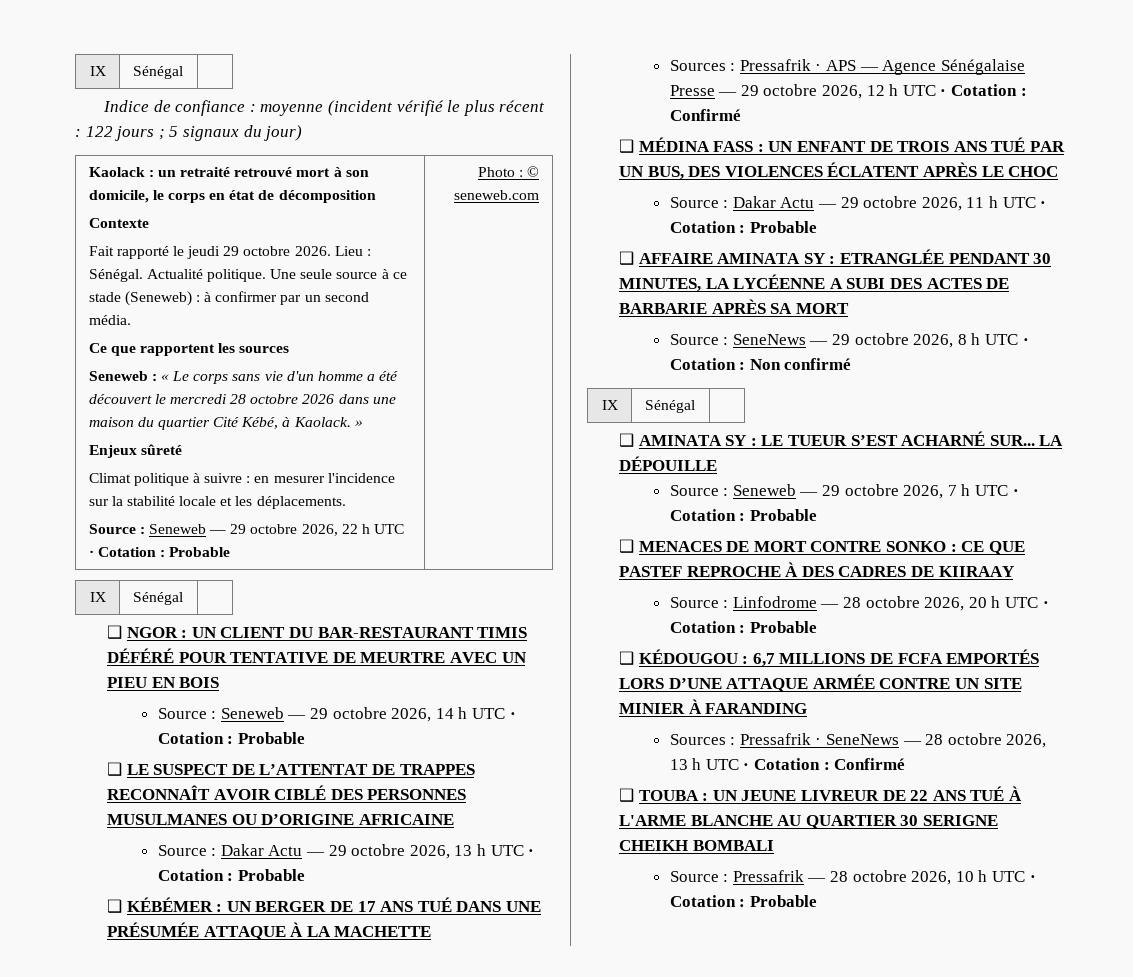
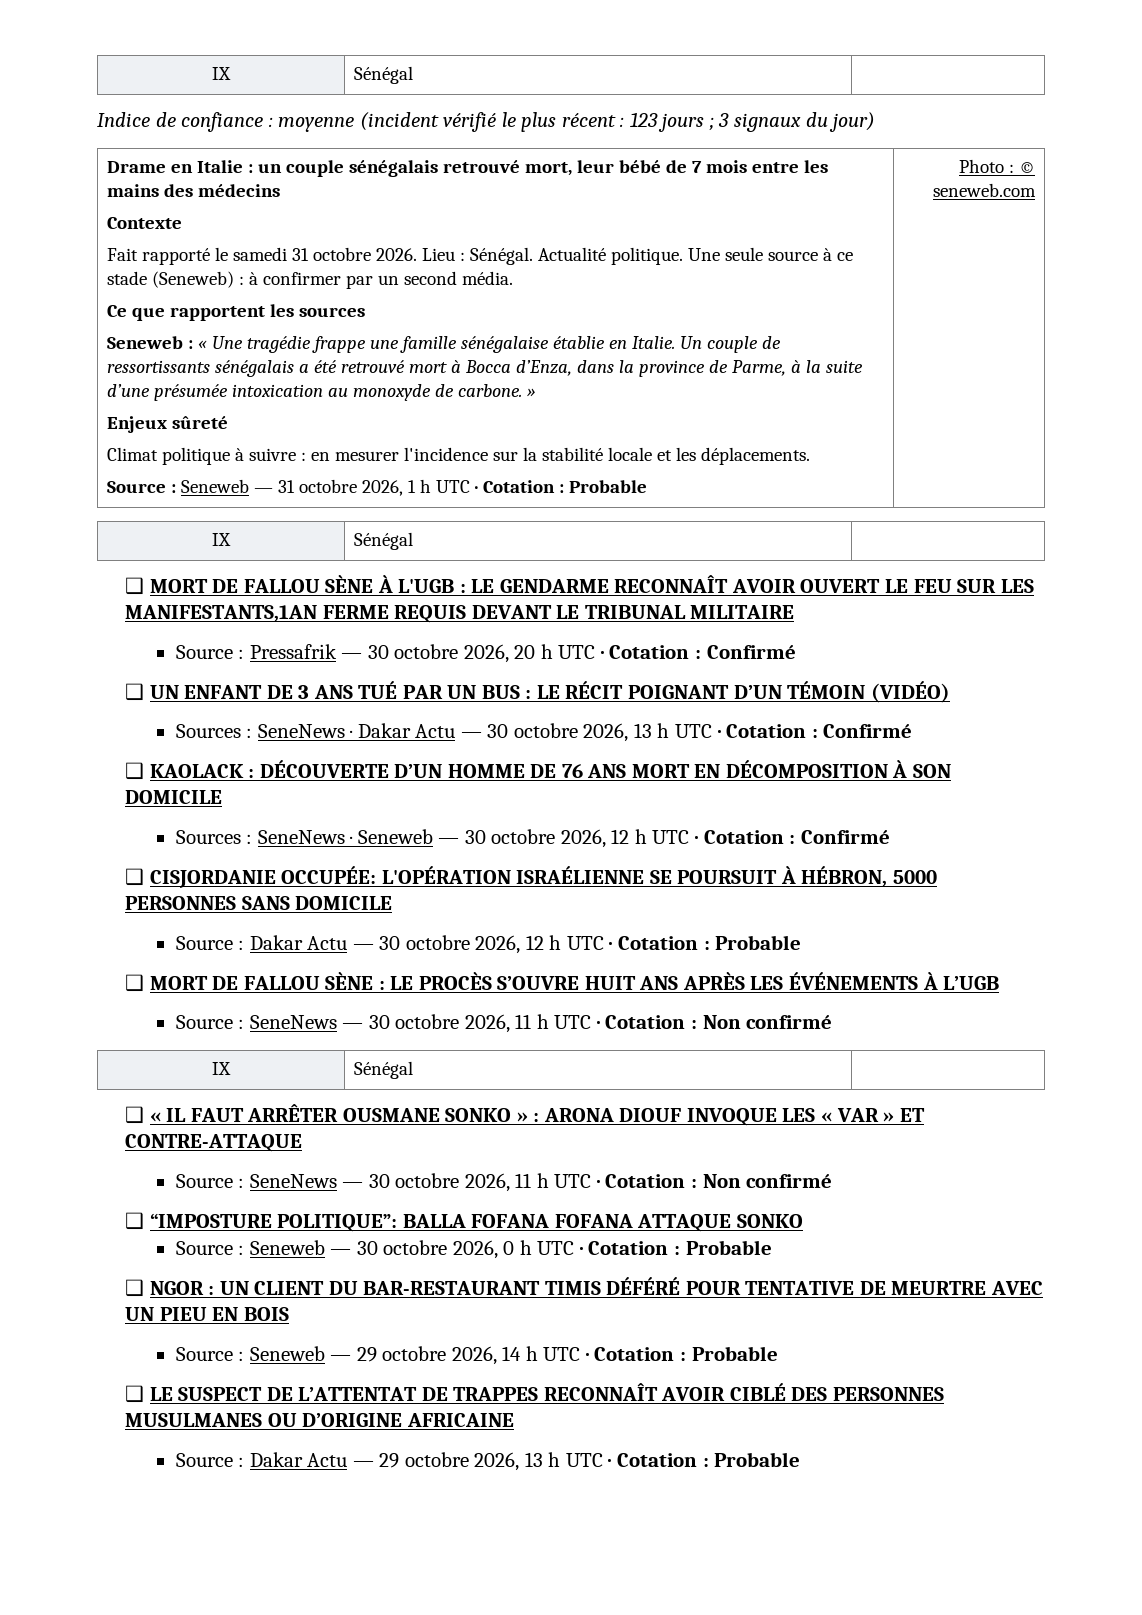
- Indice de confiance : moyenne (incident vérifié le plus récent : 122 jours ; 5 signaux du jour)
+ Indice de confiance : moyenne (incident vérifié le plus récent : 123 jours ; 3 signaux du jour)
- Kaolack : un retraité retrouvé mort à son domicile, le corps en état de décomposition
+ Drame en Italie : un couple sénégalais retrouvé mort, leur bébé de 7 mois entre les mains des médecins
- Fait rapporté le jeudi 29 octobre 2026.
+ Fait rapporté le samedi 31 octobre 2026.
- Seneweb : « Le corps sans vie d'un homme a été découvert le mercredi 28 octobre 2026 dans une maison du quartier Cité Kébé, à Kaolack. »
+ Seneweb : « Une tragédie frappe une famille sénégalaise établie en Italie. Un couple de ressortissants sénégalais a été retrouvé mort à Bocca d’Enza, dans la province de Parme, à la suite d’une présumée intoxication au monoxyde de carbone. »
- Source : Seneweb — 29 octobre 2026, 22 h UTC · Cotation : Probable
+ Source : Seneweb — 31 octobre 2026, 1 h UTC · Cotation : Probable
+ ❑ MORT DE FALLOU SÈNE À L'UGB : LE GENDARME RECONNAÎT AVOIR OUVERT LE FEU SUR LES MANIFESTANTS,1AN FERME REQUIS DEVANT LE TRIBUNAL MILITAIRE
+ Source : Pressafrik — 30 octobre 2026, 20 h UTC · Cotation : Confirmé
+ ❑ UN ENFANT DE 3 ANS TUÉ PAR UN BUS : LE RÉCIT POIGNANT D’UN TÉMOIN (VIDÉO)
+ Sources : SeneNews · Dakar Actu — 30 octobre 2026, 13 h UTC · Cotation : Confirmé
+ ❑ KAOLACK : DÉCOUVERTE D’UN HOMME DE 76 ANS MORT EN DÉCOMPOSITION À SON DOMICILE
+ Sources : SeneNews · Seneweb — 30 octobre 2026, 12 h UTC · Cotation : Confirmé
+ ❑ CISJORDANIE OCCUPÉE: L'OPÉRATION ISRAÉLIENNE SE POURSUIT À HÉBRON, 5000 PERSONNES SANS DOMICILE
+ Source : Dakar Actu — 30 octobre 2026, 12 h UTC · Cotation : Probable
+ ❑ MORT DE FALLOU SÈNE : LE PROCÈS S’OUVRE HUIT ANS APRÈS LES ÉVÉNEMENTS À L’UGB
+ Source : SeneNews — 30 octobre 2026, 11 h UTC · Cotation : Non confirmé
+ IX | Sénégal |
+ ❑ « IL FAUT ARRÊTER OUSMANE SONKO » : ARONA DIOUF INVOQUE LES « VAR » ET CONTRE-ATTAQUE
+ Source : SeneNews — 30 octobre 2026, 11 h UTC · Cotation : Non confirmé
+ ❑ “IMPOSTURE POLITIQUE”: BALLA FOFANA FOFANA ATTAQUE SONKO
+ Source : Seneweb — 30 octobre 2026, 0 h UTC · Cotation : Probable
- ❑ KÉBÉMER : UN BERGER DE 17 ANS TUÉ DANS UNE PRÉSUMÉE ATTAQUE À LA MACHETTE
- Sources : Pressafrik · APS — Agence Sénégalaise Presse — 29 octobre 2026, 12 h UTC · Cotation : Confirmé
- ❑ MÉDINA FASS : UN ENFANT DE TROIS ANS TUÉ PAR UN BUS, DES VIOLENCES ÉCLATENT APRÈS LE CHOC
- Source : Dakar Actu — 29 octobre 2026, 11 h UTC · Cotation : Probable
- ❑ AFFAIRE AMINATA SY : ETRANGLÉE PENDANT 30 MINUTES, LA LYCÉENNE A SUBI DES ACTES DE BARBARIE APRÈS SA MORT
- Source : SeneNews — 29 octobre 2026, 8 h UTC · Cotation : Non confirmé
- IX | Sénégal |
- ❑ AMINATA SY : LE TUEUR S’EST ACHARNÉ SUR... LA DÉPOUILLE
- Source : Seneweb — 29 octobre 2026, 7 h UTC · Cotation : Probable
- ❑ MENACES DE MORT CONTRE SONKO : CE QUE PASTEF REPROCHE À DES CADRES DE KIIRAAY
- Source : Linfodrome — 28 octobre 2026, 20 h UTC · Cotation : Probable
- ❑ KÉDOUGOU : 6,7 MILLIONS DE FCFA EMPORTÉS LORS D’UNE ATTAQUE ARMÉE CONTRE UN SITE MINIER À FARANDING
- Sources : Pressafrik · SeneNews — 28 octobre 2026, 13 h UTC · Cotation : Confirmé
- ❑ TOUBA : UN JEUNE LIVREUR DE 22 ANS TUÉ À L'ARME BLANCHE AU QUARTIER 30 SERIGNE CHEIKH BOMBALI
- Source : Pressafrik — 28 octobre 2026, 10 h UTC · Cotation : Probable

